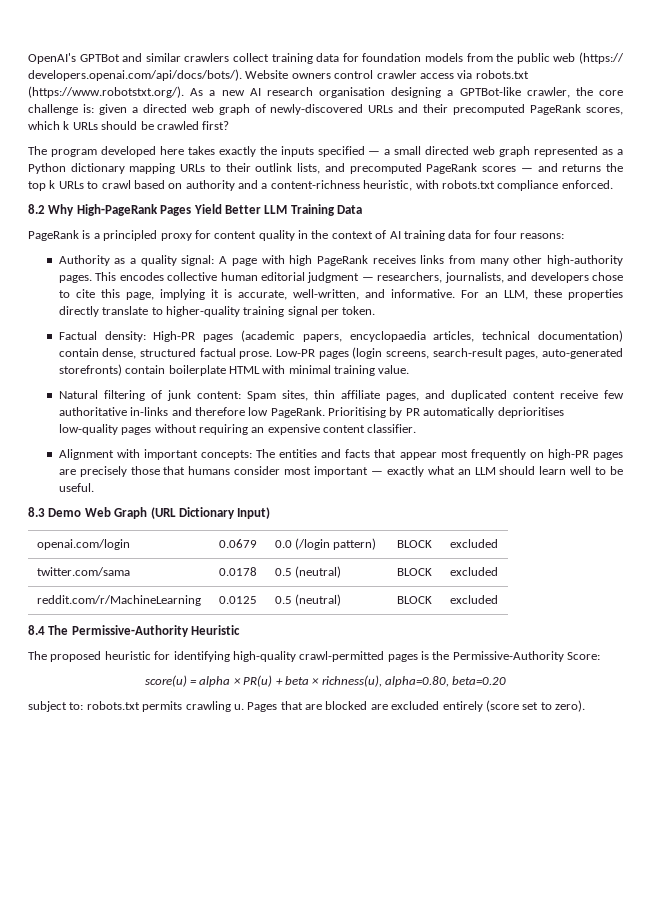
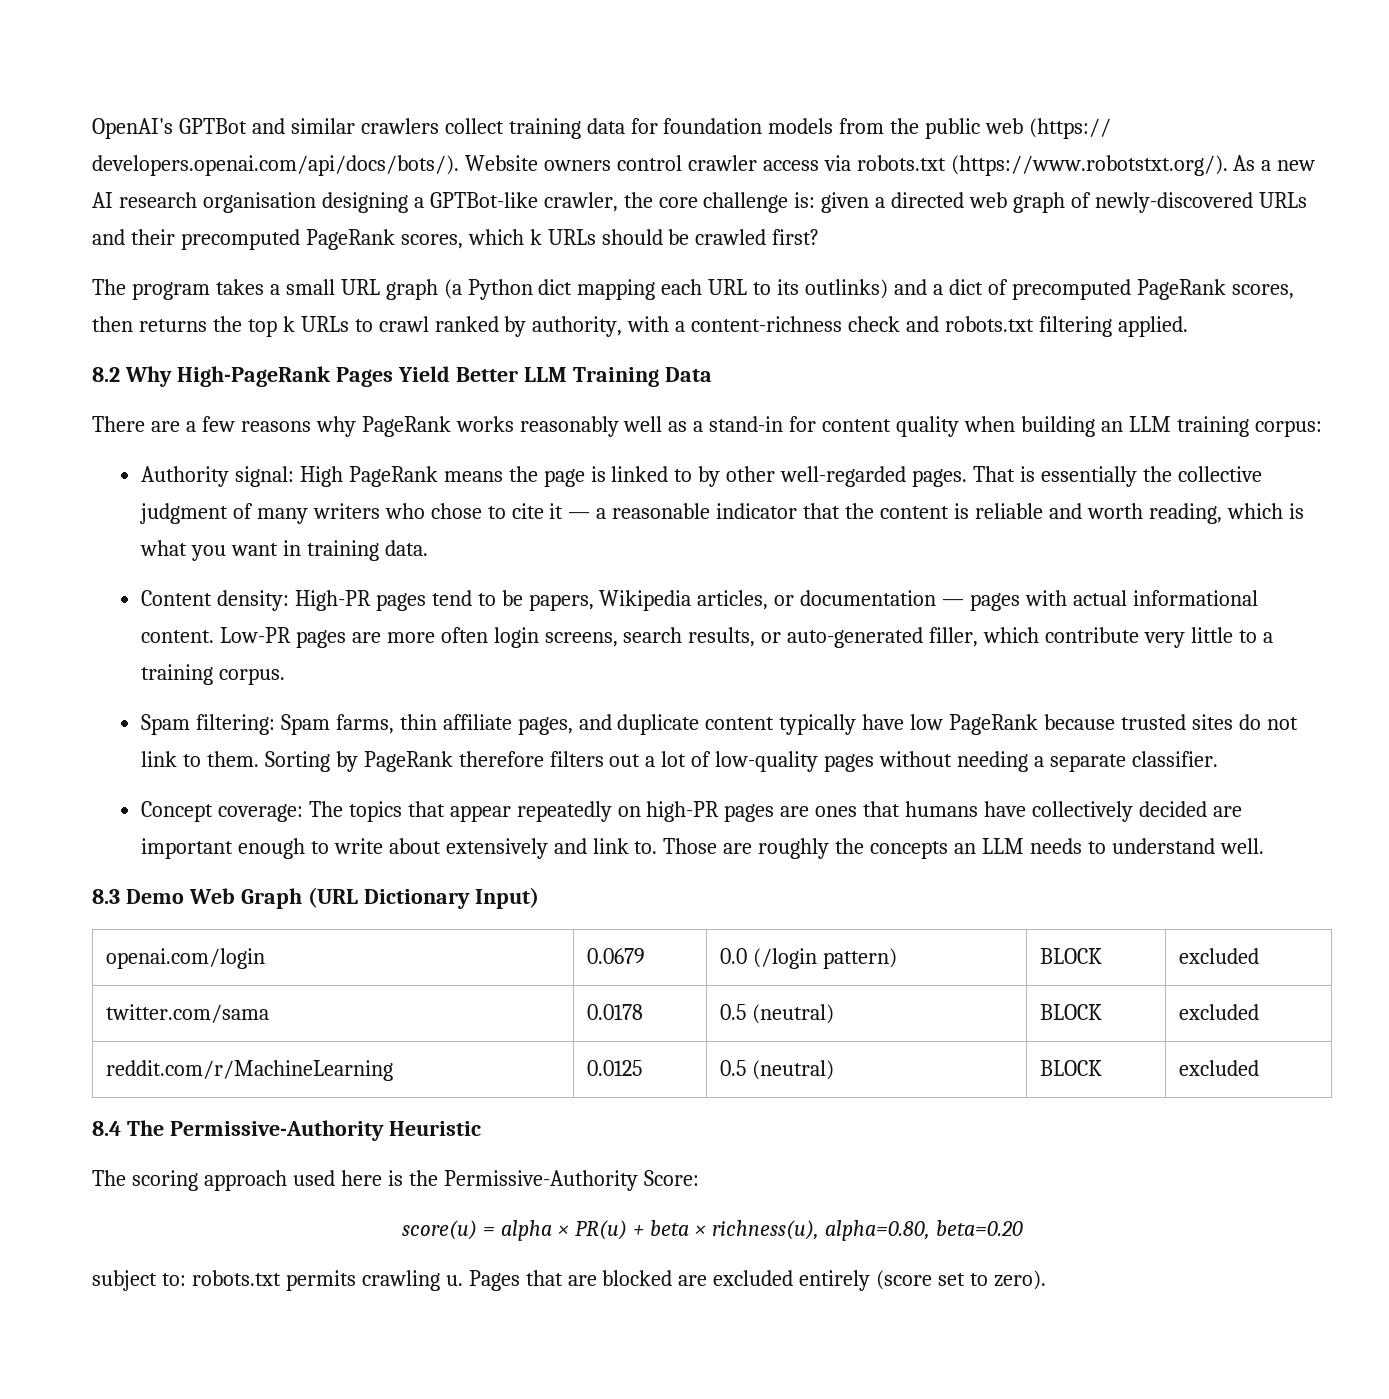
- The program developed here takes exactly the inputs specified — a small directed web graph represented as a Python dictionary mapping URLs to their outlink lists, and precomputed PageRank scores — and returns the top k URLs to crawl based on authority and a content-richness heuristic, with robots.txt compliance enforced.
+ The program takes a small URL graph (a Python dict mapping each URL to its outlinks) and a dict of precomputed PageRank scores, then returns the top k URLs to crawl ranked by authority, with a content-richness check and robots.txt filtering applied.
- PageRank is a principled proxy for content quality in the context of AI training data for four reasons:
- Authority as a quality signal: A page with high PageRank receives links from many other high-authority pages. This encodes collective human editorial judgment — researchers, journalists, and developers chose to cite this page, implying it is accurate, well-written, and informative. For an LLM, these properties directly translate to higher-quality training signal per token.
- Factual density: High-PR pages (academic papers, encyclopaedia articles, technical documentation) contain dense, structured factual prose. Low-PR pages (login screens, search-result pages, auto-generated storefronts) contain boilerplate HTML with minimal training value.
- Natural filtering of junk content: Spam sites, thin affiliate pages, and duplicated content receive few authoritative in-links and therefore low PageRank. Prioritising by PR automatically deprioritises low-quality pages without requiring an expensive content classifier.
- Alignment with important concepts: The entities and facts that appear most frequently on high-PR pages are precisely those that humans consider most important — exactly what an LLM should learn well to be useful.
+ There are a few reasons why PageRank works reasonably well as a stand-in for content quality when building an LLM training corpus:
+ Authority signal: High PageRank means the page is linked to by other well-regarded pages. That is essentially the collective judgment of many writers who chose to cite it — a reasonable indicator that the content is reliable and worth reading, which is what you want in training data.
+ Content density: High-PR pages tend to be papers, Wikipedia articles, or documentation — pages with actual informational content. Low-PR pages are more often login screens, search results, or auto-generated filler, which contribute very little to a training corpus.
+ Spam filtering: Spam farms, thin affiliate pages, and duplicate content typically have low PageRank because trusted sites do not link to them. Sorting by PageRank therefore filters out a lot of low-quality pages without needing a separate classifier.
+ Concept coverage: The topics that appear repeatedly on high-PR pages are ones that humans have collectively decided are important enough to write about extensively and link to. Those are roughly the concepts an LLM needs to understand well.
- The proposed heuristic for identifying high-quality crawl-permitted pages is the Permissive-Authority Score:
+ The scoring approach used here is the Permissive-Authority Score:

